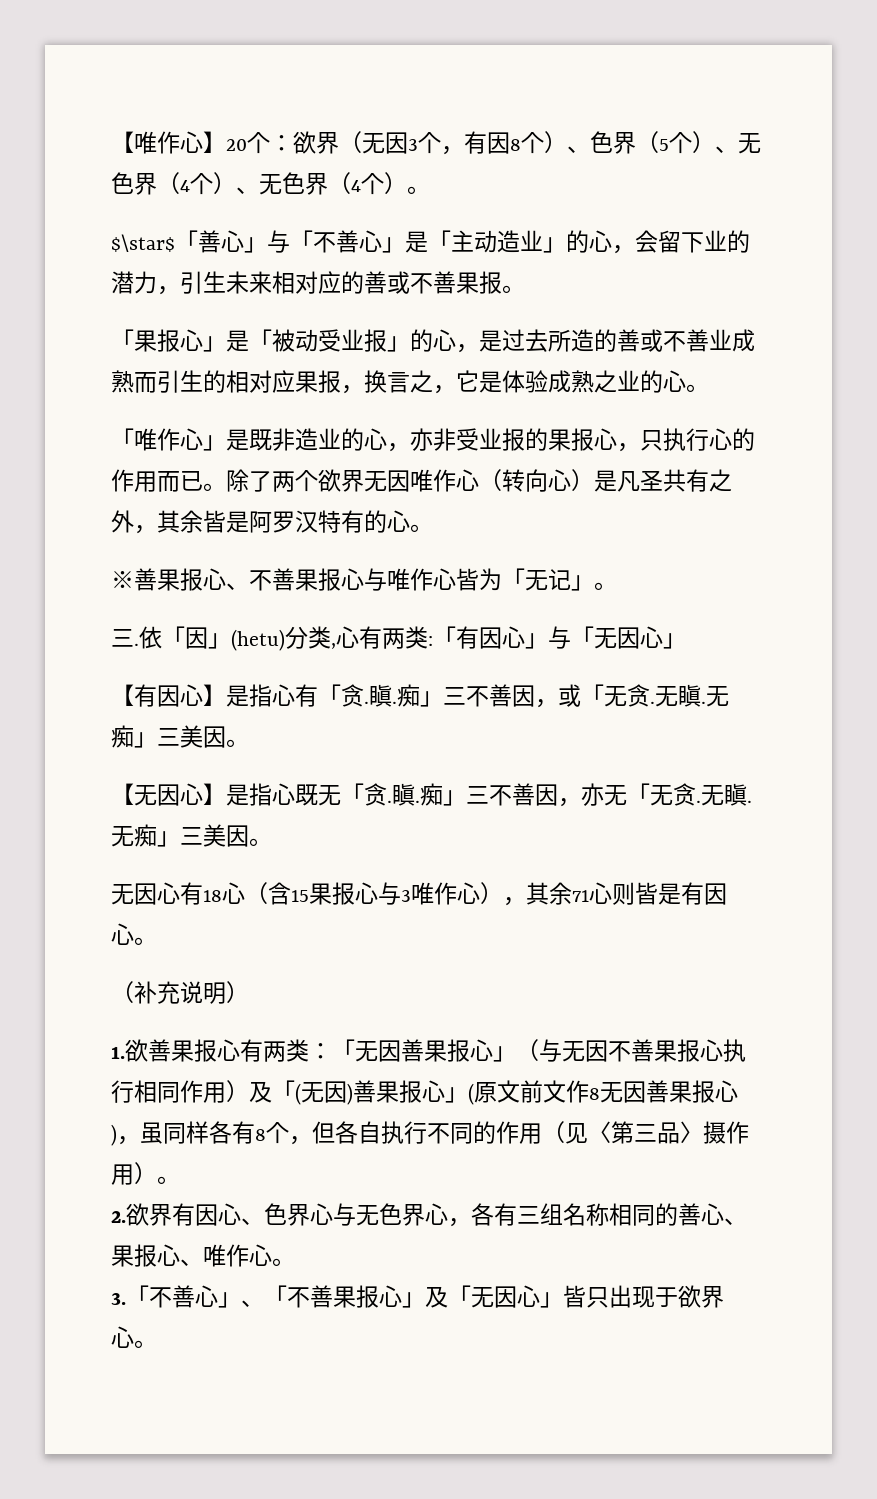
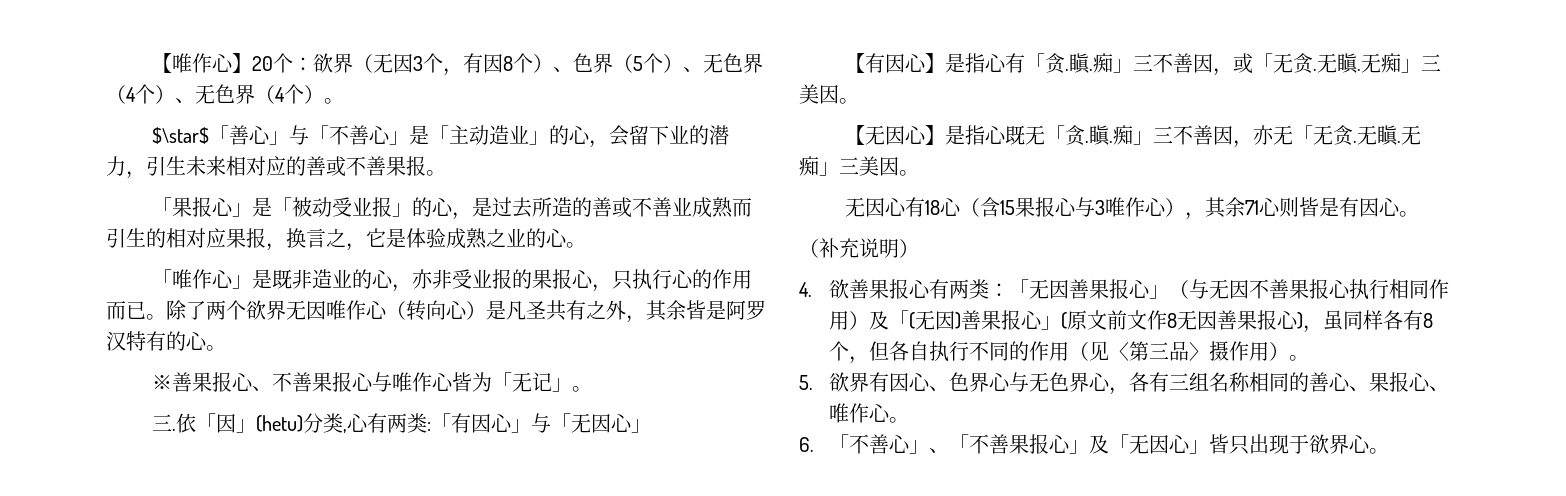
- 1.欲善果报心有两类：「无因善果报心」（与无因不善果报心执行相同作用）及「(无因)善果报心」(原文前文作8无因善果报心)，虽同样各有8个，但各自执行不同的作用（见〈第三品〉摄作用）。
+ 4.欲善果报心有两类：「无因善果报心」（与无因不善果报心执行相同作用）及「(无因)善果报心」(原文前文作8无因善果报心)，虽同样各有8个，但各自执行不同的作用（见〈第三品〉摄作用）。
- 2.欲界有因心、色界心与无色界心，各有三组名称相同的善心、果报心、唯作心。
+ 5.欲界有因心、色界心与无色界心，各有三组名称相同的善心、果报心、唯作心。
- 3.「不善心」、「不善果报心」及「无因心」皆只出现于欲界心。
+ 6.「不善心」、「不善果报心」及「无因心」皆只出现于欲界心。

